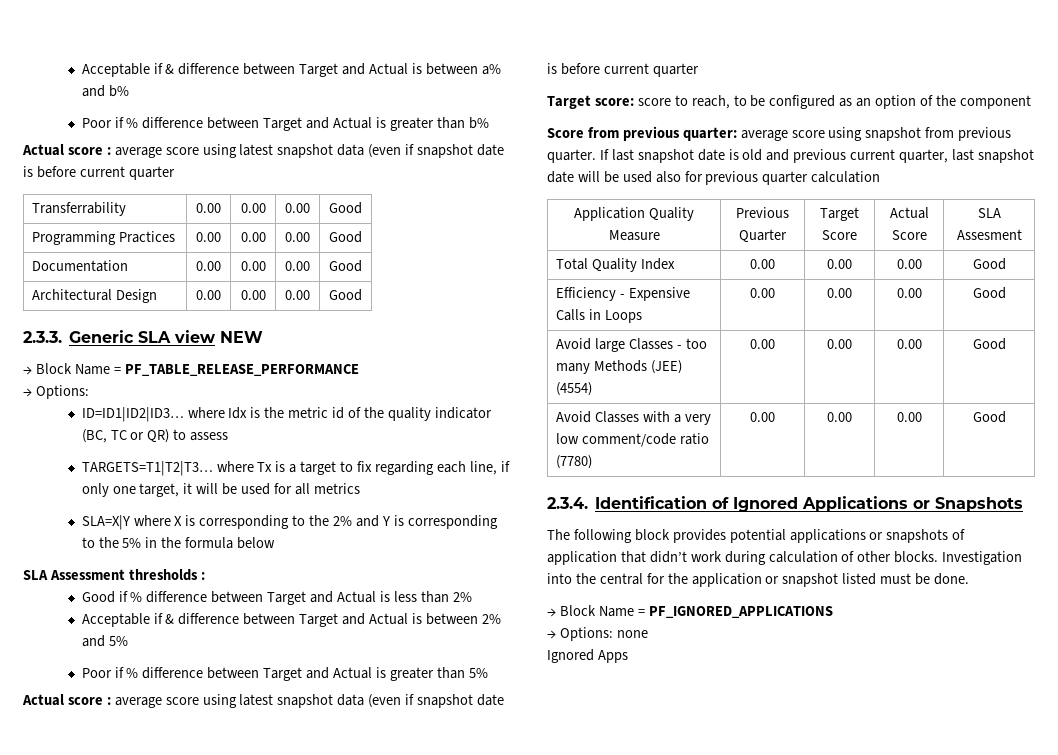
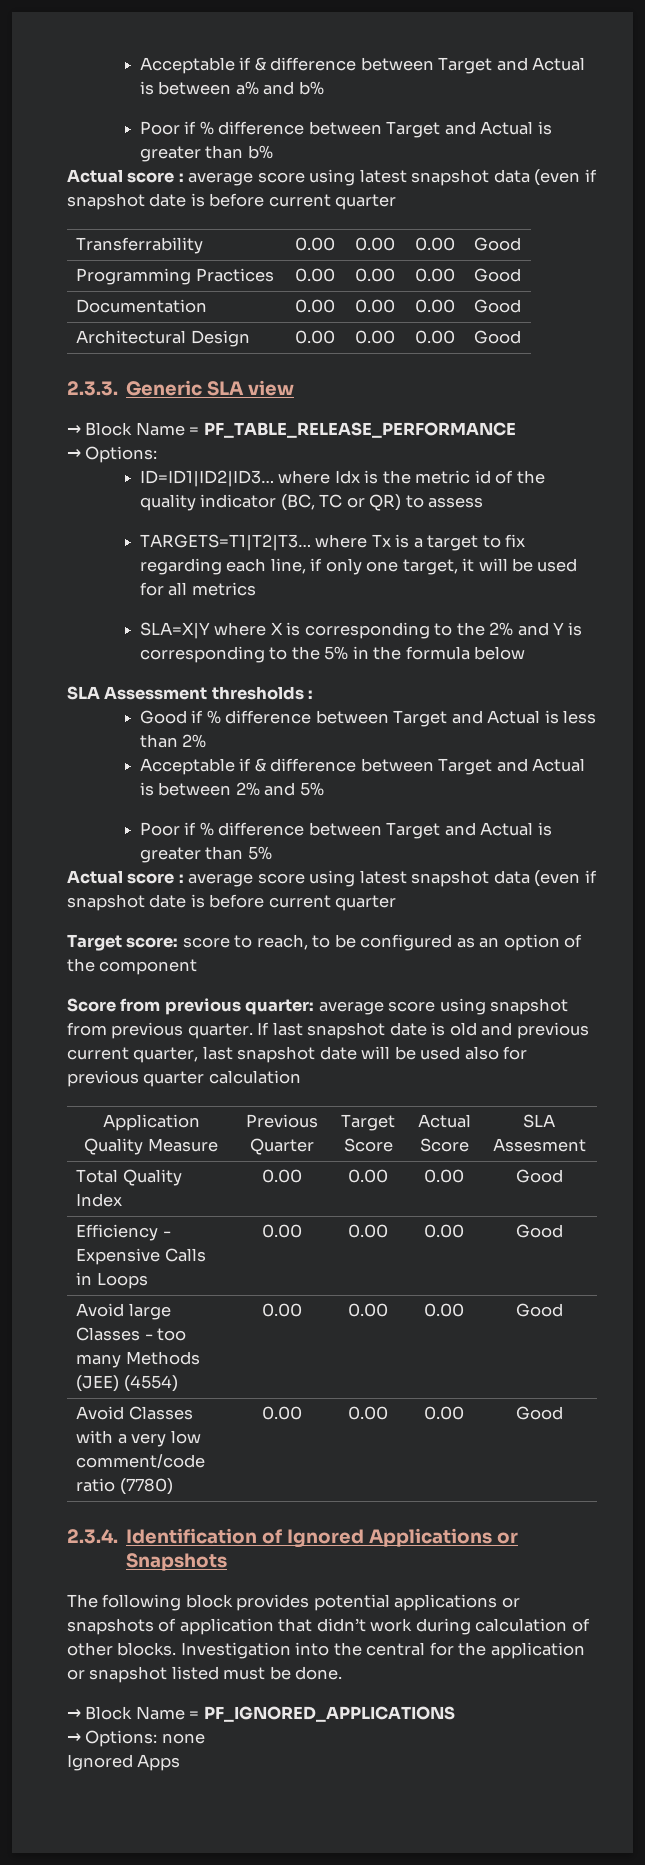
- 2.3.3. Generic SLA view NEW
+ 2.3.3. Generic SLA view

